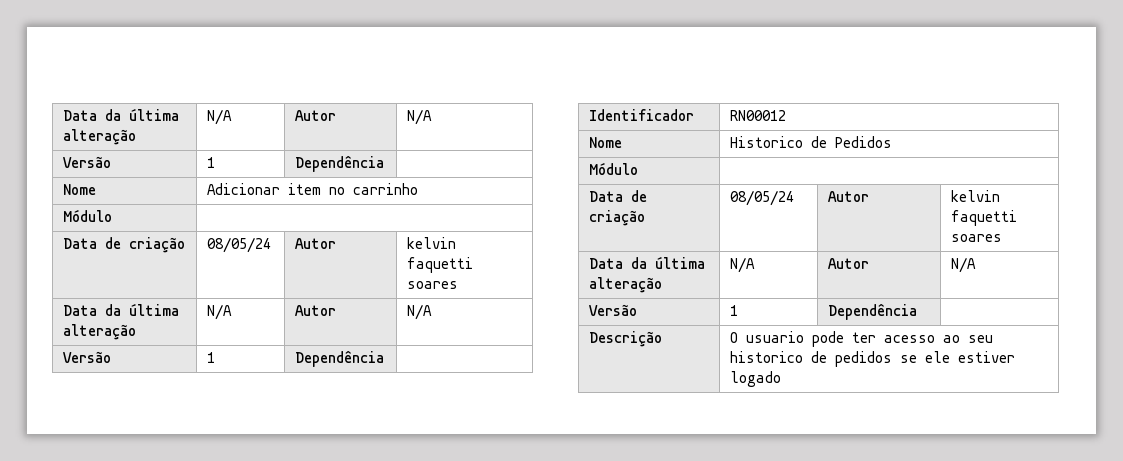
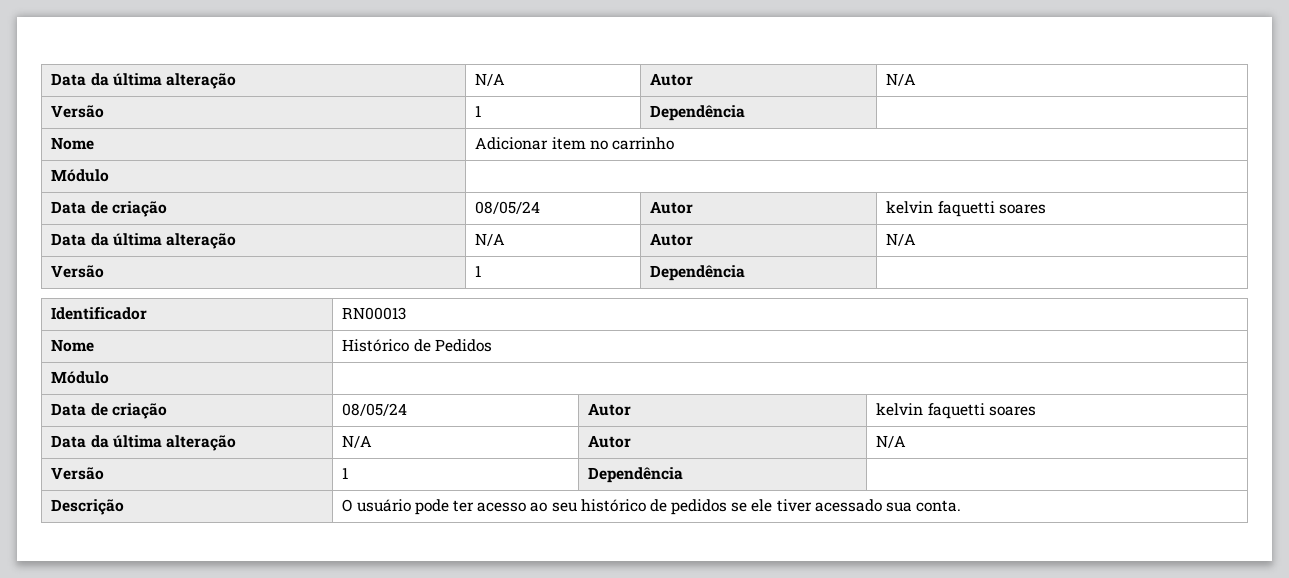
- Identificador | RN00012
- Nome | Historico de Pedidos
+ Identificador | RN00013
+ Nome | Histórico de Pedidos
- Descrição | O usuario pode ter acesso ao seu historico de pedidos se ele estiver logado
+ Descrição | O usuário pode ter acesso ao seu histórico de pedidos se ele tiver acessado sua conta.

